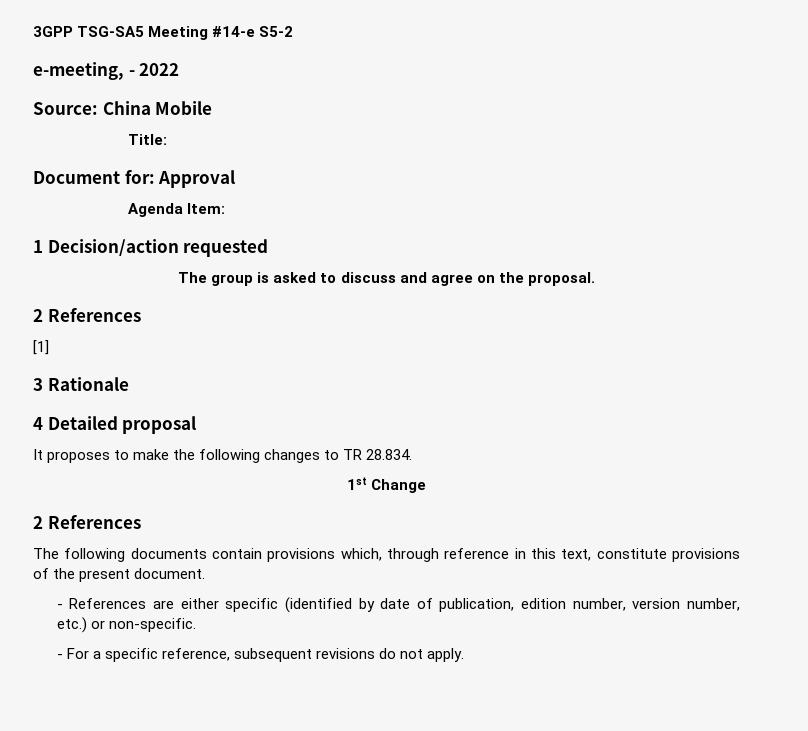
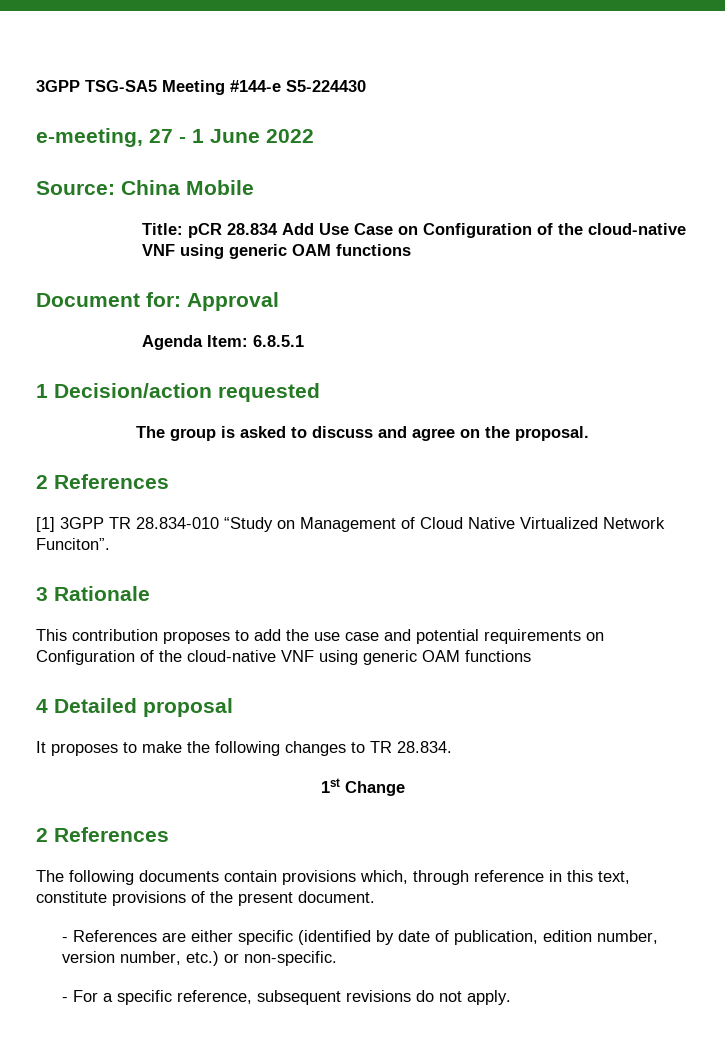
- 3GPP TSG-SA5 Meeting #14-e S5-2
+ 3GPP TSG-SA5 Meeting #144-e S5-224430
- e-meeting, - 2022
+ e-meeting, 27 - 1 June 2022
- Title:
+ Title: pCR 28.834 Add Use Case on Configuration of the cloud-native VNF using generic OAM functions
- Agenda Item:
+ Agenda Item: 6.8.5.1
- [1]
+ [1] 3GPP TR 28.834-010 “Study on Management of Cloud Native Virtualized Network Funciton”.
  3 Rationale
+ This contribution proposes to add the use case and potential requirements on Configuration of the cloud-native VNF using generic OAM functions

